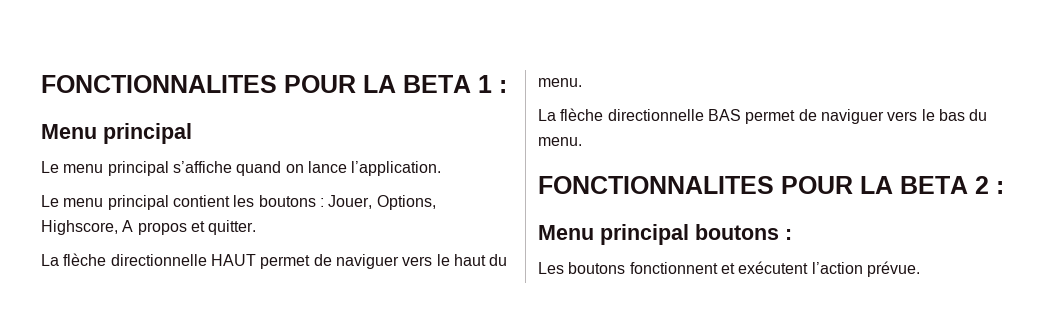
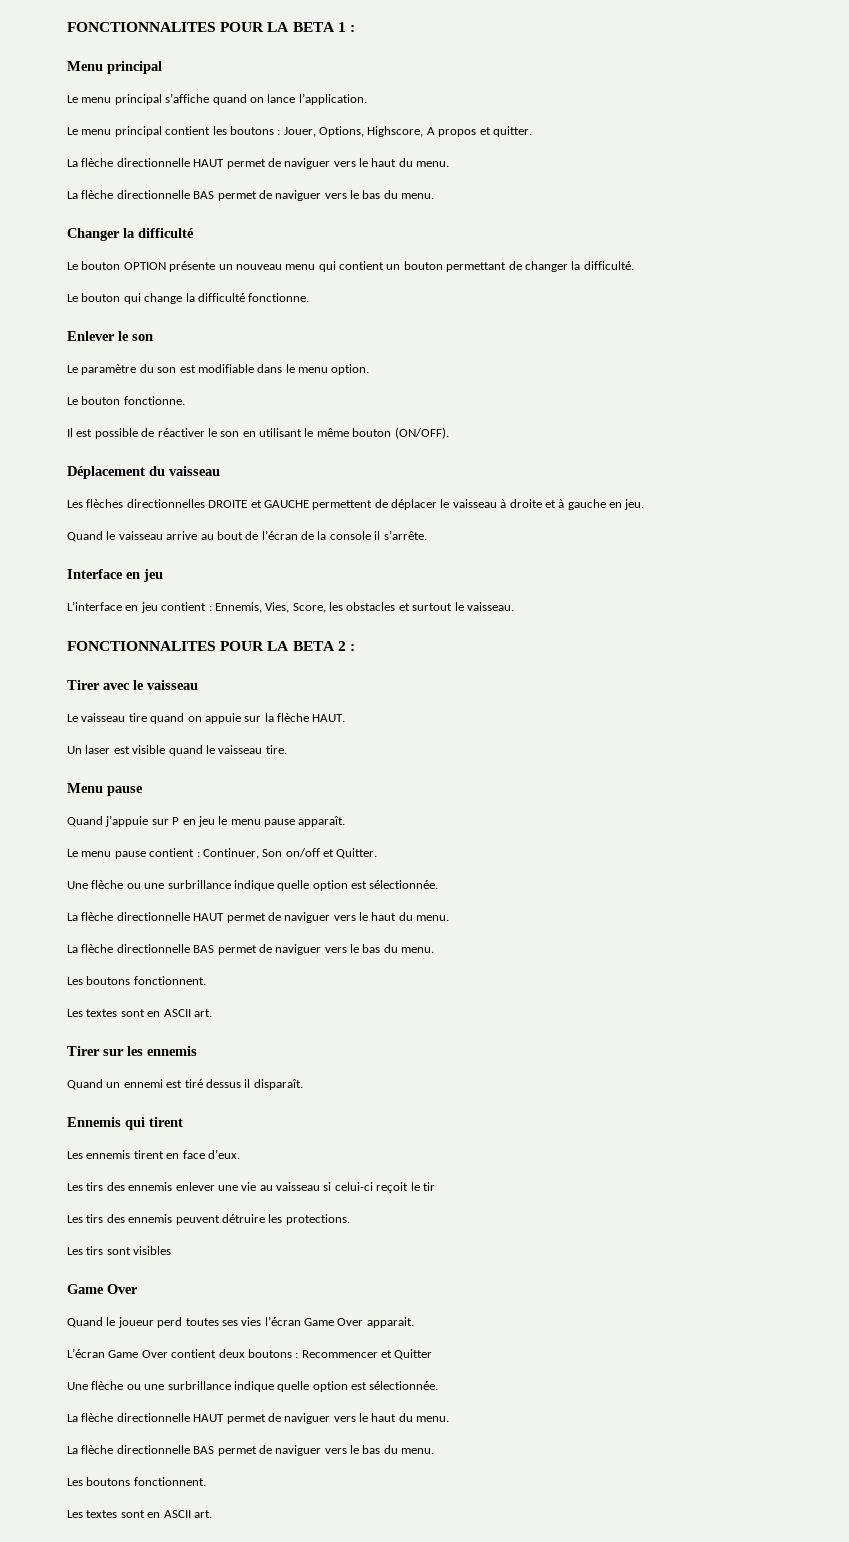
+ Changer la difficulté
+ Le bouton OPTION présente un nouveau menu qui contient un bouton permettant de changer la difficulté.
+ Le bouton qui change la difficulté fonctionne.
+ Enlever le son
+ Le paramètre du son est modifiable dans le menu option.
+ Le bouton fonctionne.
+ Il est possible de réactiver le son en utilisant le même bouton (ON/OFF).
+ Déplacement du vaisseau
+ Les flèches directionnelles DROITE et GAUCHE permettent de déplacer le vaisseau à droite et à gauche en jeu.
+ Quand le vaisseau arrive au bout de l’écran de la console il s’arrête.
+ Interface en jeu
+ L’interface en jeu contient : Ennemis, Vies, Score, les obstacles et surtout le vaisseau.
- Menu principal boutons :
- Les boutons fonctionnent et exécutent l’action prévue.
+ Tirer avec le vaisseau
+ Le vaisseau tire quand on appuie sur la flèche HAUT.
+ Un laser est visible quand le vaisseau tire.
+ Menu pause
+ Quand j’appuie sur P en jeu le menu pause apparaît.
+ Le menu pause contient : Continuer, Son on/off et Quitter.
+ Une flèche ou une surbrillance indique quelle option est sélectionnée.
+ La flèche directionnelle HAUT permet de naviguer vers le haut du menu.
+ La flèche directionnelle BAS permet de naviguer vers le bas du menu.
+ Les boutons fonctionnent.
+ Les textes sont en ASCII art.
+ Tirer sur les ennemis
+ Quand un ennemi est tiré dessus il disparaît.
+ Ennemis qui tirent
+ Les ennemis tirent en face d’eux.
+ Les tirs des ennemis enlever une vie au vaisseau si celui-ci reçoit le tir
+ Les tirs des ennemis peuvent détruire les protections.
+ Les tirs sont visibles
+ Game Over
+ Quand le joueur perd toutes ses vies l’écran Game Over apparait.
+ L’écran Game Over contient deux boutons : Recommencer et Quitter
+ Une flèche ou une surbrillance indique quelle option est sélectionnée.
+ La flèche directionnelle HAUT permet de naviguer vers le haut du menu.
+ La flèche directionnelle BAS permet de naviguer vers le bas du menu.
+ Les boutons fonctionnent.
+ Les textes sont en ASCII art.

